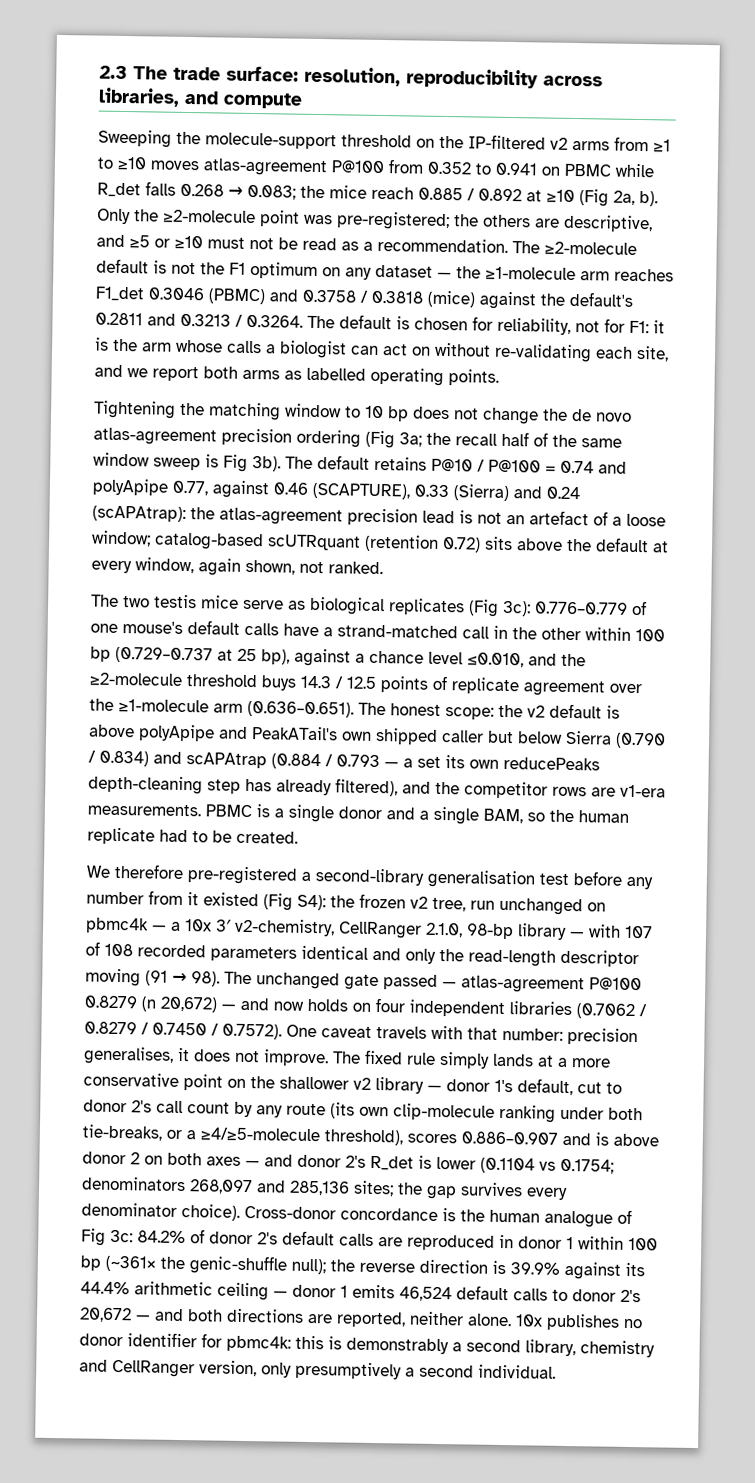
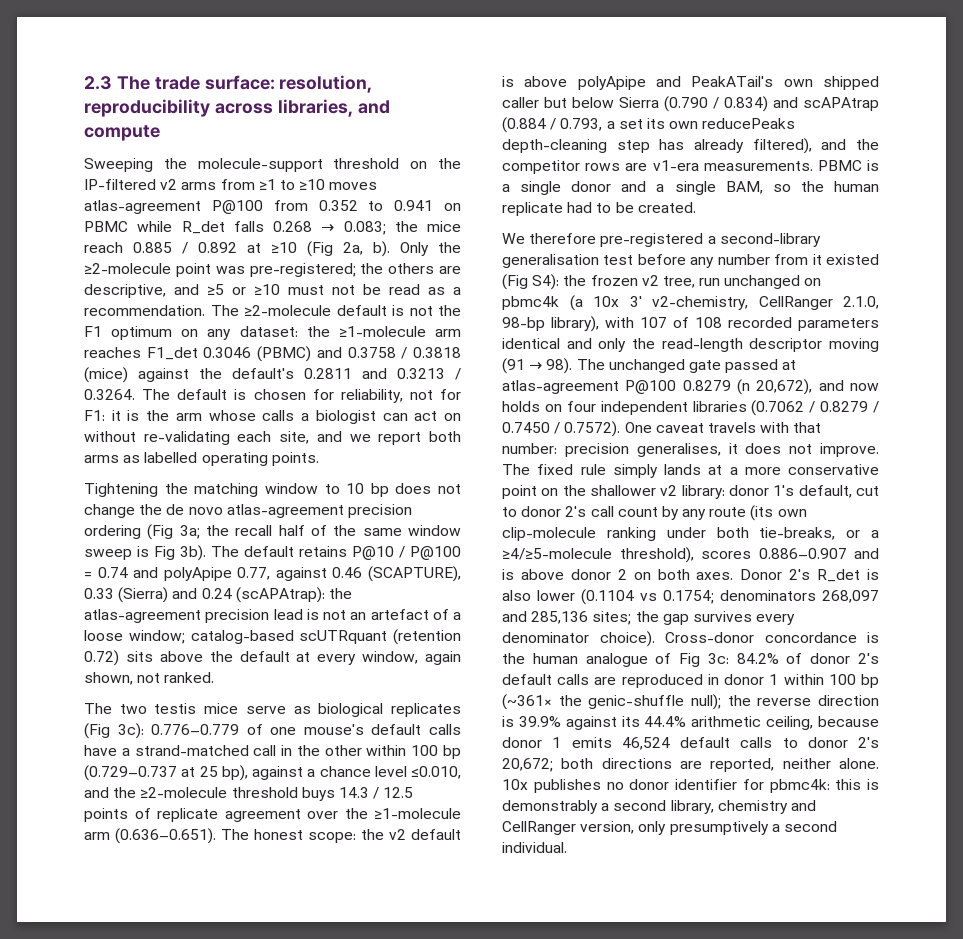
- The ≥2-molecule default is not the F1 optimum on any dataset — the ≥1-molecule arm reaches F1_det 0.3046 (PBMC) and 0.3758 / 0.3818 (mice) against the default's 0.2811 and 0.3213 / 0.3264. The default is chosen for reliability, not for F1:
+ The ≥2-molecule default is not the F1 optimum on any dataset: the ≥1-molecule arm reaches F1_det 0.3046 (PBMC) and 0.3758 / 0.3818 (mice) against the default's 0.2811 and 0.3213 / 0.3264. The default is chosen for reliability, not for F1:
- the v2 default is above polyApipe and PeakATail's own shipped caller but below Sierra (0.790 / 0.834) and scAPAtrap (0.884 / 0.793 — a set its own reducePeaks depth-cleaning step has already filtered), and the competitor rows are v1-era measurements.
+ the v2 default is above polyApipe and PeakATail's own shipped caller but below Sierra (0.790 / 0.834) and scAPAtrap (0.884 / 0.793, a set its own reducePeaks depth-cleaning step has already filtered), and the competitor rows are v1-era measurements.
- We therefore pre-registered a second-library generalisation test before any number from it existed (Fig S4): the frozen v2 tree, run unchanged on pbmc4k — a 10x 3′ v2-chemistry, CellRanger 2.1.0, 98-bp library — with 107 of 108 recorded parameters identical and only the read-length descriptor moving (91 → 98).
+ We therefore pre-registered a second-library generalisation test before any number from it existed (Fig S4): the frozen v2 tree, run unchanged on pbmc4k (a 10x 3′ v2-chemistry, CellRanger 2.1.0, 98-bp library), with 107 of 108 recorded parameters identical and only the read-length descriptor moving (91 → 98).
- The unchanged gate passed — atlas-agreement P@100 0.8279 (n 20,672) — and now holds on four independent libraries (0.7062 / 0.8279 / 0.7450 / 0.7572). One caveat travels with that number: precision generalises, it does not improve.
+ The unchanged gate passed at atlas-agreement P@100 0.8279 (n 20,672), and now holds on four independent libraries (0.7062 / 0.8279 / 0.7450 / 0.7572). One caveat travels with that number: precision generalises, it does not improve.
- The fixed rule simply lands at a more conservative point on the shallower v2 library — donor 1's default, cut to donor 2's call count by any route (its own clip-molecule ranking under both tie-breaks, or a ≥4/≥5-molecule threshold), scores 0.886–0.907 and is above donor 2 on both axes — and donor 2's R_det is lower (0.1104 vs 0.1754;
+ The fixed rule simply lands at a more conservative point on the shallower v2 library: donor 1's default, cut to donor 2's call count by any route (its own clip-molecule ranking under both tie-breaks, or a ≥4/≥5-molecule threshold), scores 0.886–0.907 and is above donor 2 on both axes. Donor 2's R_det is also lower (0.1104 vs 0.1754;
- Cross-donor concordance is the human analogue of Fig 3c: 84.2% of donor 2's default calls are reproduced in donor 1 within 100 bp (~361× the genic-shuffle null); the reverse direction is 39.9% against its 44.4% arithmetic ceiling — donor 1 emits 46,524 default calls to donor 2's 20,672 — and both directions are reported, neither alone.
+ Cross-donor concordance is the human analogue of Fig 3c: 84.2% of donor 2's default calls are reproduced in donor 1 within 100 bp (~361× the genic-shuffle null); the reverse direction is 39.9% against its 44.4% arithmetic ceiling, because donor 1 emits 46,524 default calls to donor 2's 20,672; both directions are reported, neither alone.

